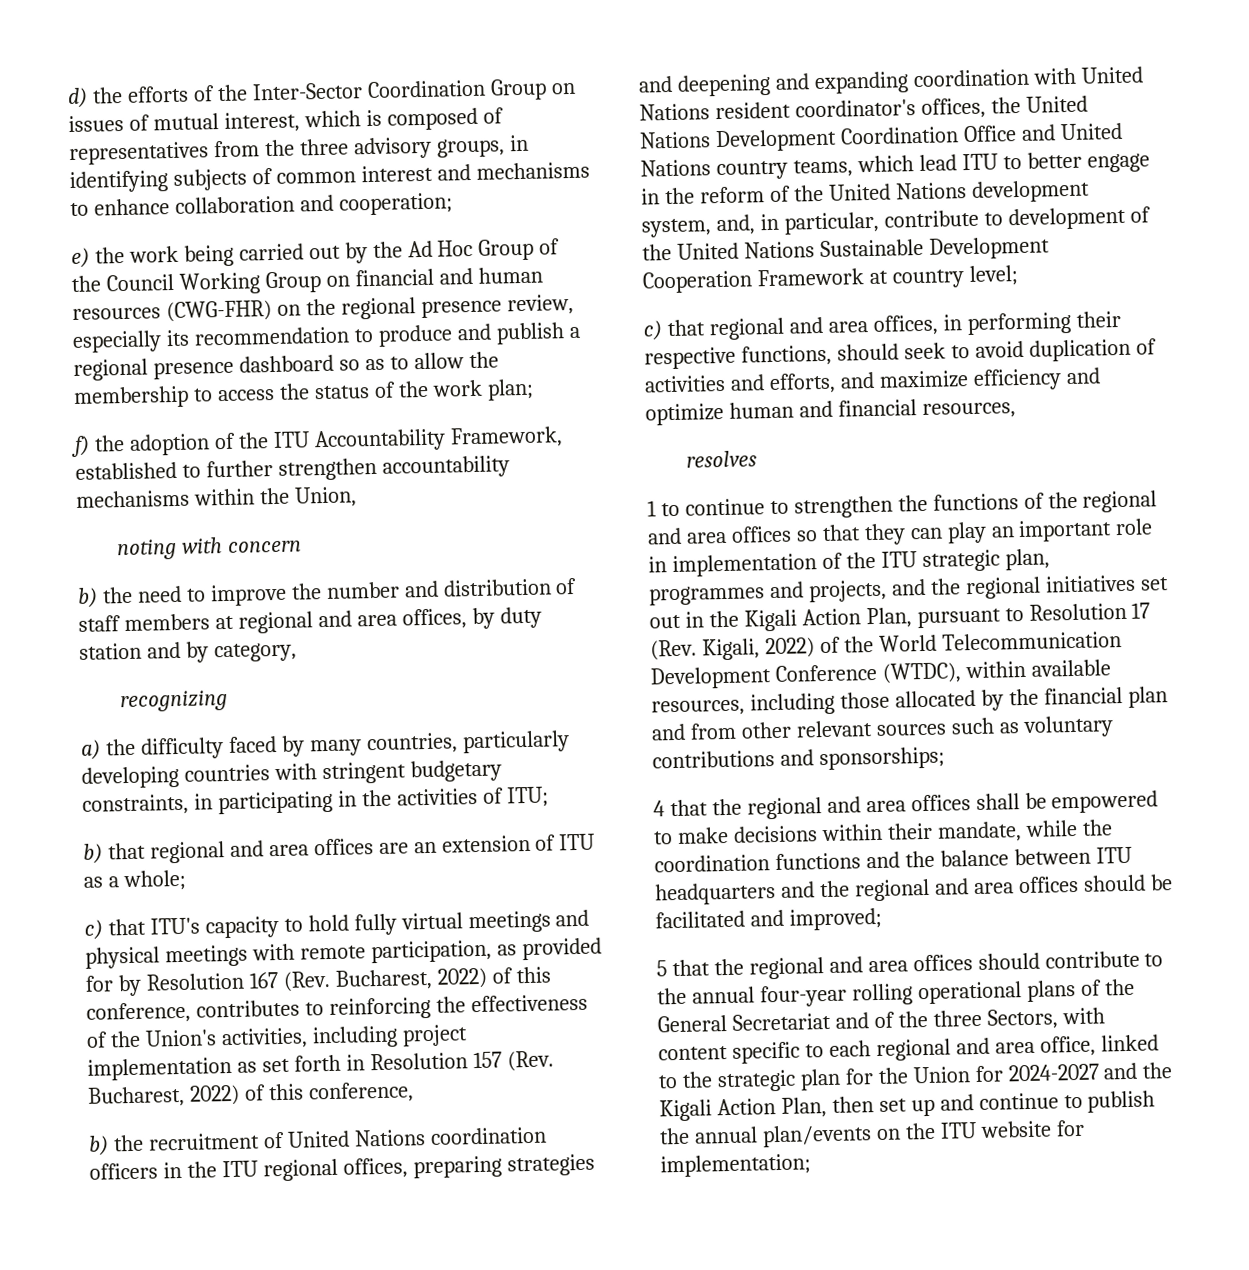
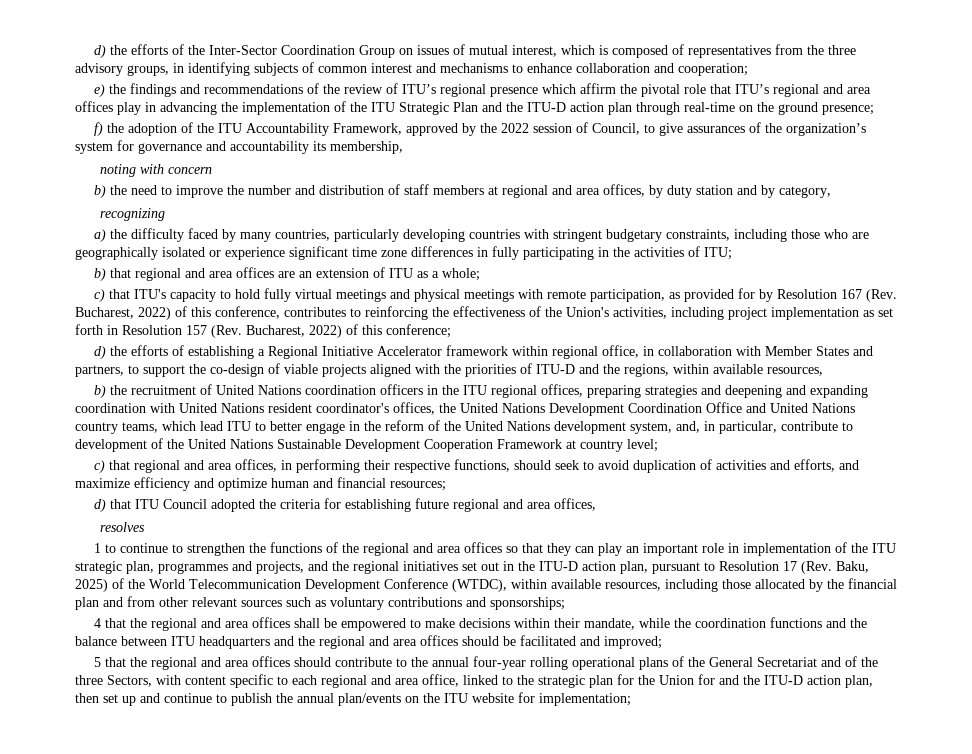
- e) the work being carried out by the Ad Hoc Group of the Council Working Group on financial and human resources (CWG-FHR) on the regional presence review, especially its recommendation to produce and publish a regional presence dashboard so as to allow the membership to access the status of the work plan;
+ e) the findings and recommendations of the review of ITU’s regional presence which affirm the pivotal role that ITU’s regional and area offices play in advancing the implementation of the ITU Strategic Plan and the ITU-D action plan through real-time on the ground presence;
- f) the adoption of the ITU Accountability Framework, established to further strengthen accountability mechanisms within the Union,
+ f) the adoption of the ITU Accountability Framework, approved by the 2022 session of Council, to give assurances of the organization’s system for governance and accountability its membership,
- a) the difficulty faced by many countries, particularly developing countries with stringent budgetary constraints, in participating in the activities of ITU;
+ a) the difficulty faced by many countries, particularly developing countries with stringent budgetary constraints, including those who are geographically isolated or experience significant time zone differences in fully participating in the activities of ITU;
- c) that ITU's capacity to hold fully virtual meetings and physical meetings with remote participation, as provided for by Resolution 167 (Rev. Bucharest, 2022) of this conference, contributes to reinforcing the effectiveness of the Union's activities, including project implementation as set forth in Resolution 157 (Rev. Bucharest, 2022) of this conference,
+ c) that ITU's capacity to hold fully virtual meetings and physical meetings with remote participation, as provided for by Resolution 167 (Rev. Bucharest, 2022) of this conference, contributes to reinforcing the effectiveness of the Union's activities, including project implementation as set forth in Resolution 157 (Rev. Bucharest, 2022) of this conference;
+ d) the efforts of establishing a Regional Initiative Accelerator framework within regional office, in collaboration with Member States and partners, to support the co-design of viable projects aligned with the priorities of ITU-D and the regions, within available resources,
- c) that regional and area offices, in performing their respective functions, should seek to avoid duplication of activities and efforts, and maximize efficiency and optimize human and financial resources,
+ c) that regional and area offices, in performing their respective functions, should seek to avoid duplication of activities and efforts, and maximize efficiency and optimize human and financial resources;
+ d) that ITU Council adopted the criteria for establishing future regional and area offices,
- 1 to continue to strengthen the functions of the regional and area offices so that they can play an important role in implementation of the ITU strategic plan, programmes and projects, and the regional initiatives set out in the Kigali Action Plan, pursuant to Resolution 17 (Rev. Kigali, 2022) of the World Telecommunication Development Conference (WTDC), within available resources, including those allocated by the financial plan and from other relevant sources such as voluntary contributions and sponsorships;
+ 1 to continue to strengthen the functions of the regional and area offices so that they can play an important role in implementation of the ITU strategic plan, programmes and projects, and the regional initiatives set out in the ITU-D action plan, pursuant to Resolution 17 (Rev. Baku, 2025) of the World Telecommunication Development Conference (WTDC), within available resources, including those allocated by the financial plan and from other relevant sources such as voluntary contributions and sponsorships;
- 5 that the regional and area offices should contribute to the annual four-year rolling operational plans of the General Secretariat and of the three Sectors, with content specific to each regional and area office, linked to the strategic plan for the Union for 2024-2027 and the Kigali Action Plan, then set up and continue to publish the annual plan/events on the ITU website for implementation;
+ 5 that the regional and area offices should contribute to the annual four-year rolling operational plans of the General Secretariat and of the three Sectors, with content specific to each regional and area office, linked to the strategic plan for the Union for and the ITU-D action plan, then set up and continue to publish the annual plan/events on the ITU website for implementation;

